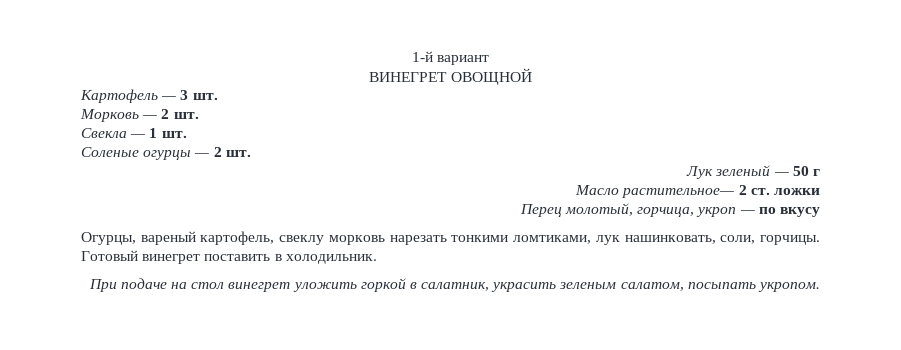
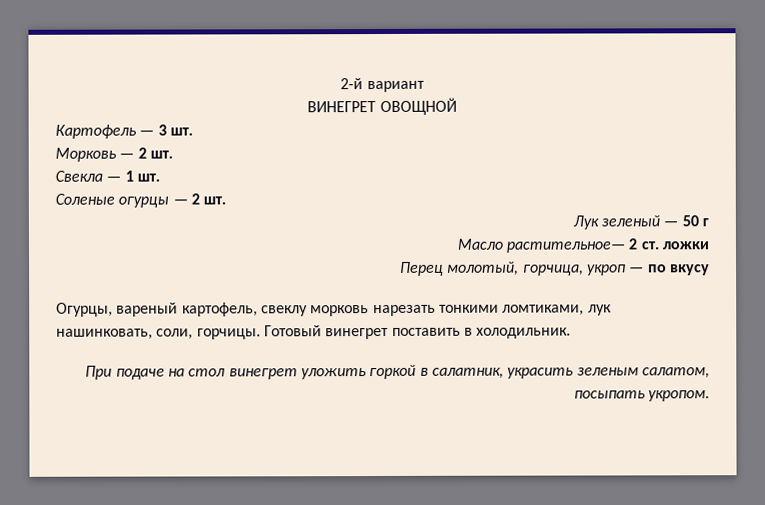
- 1-й вариант
+ 2-й вариант

